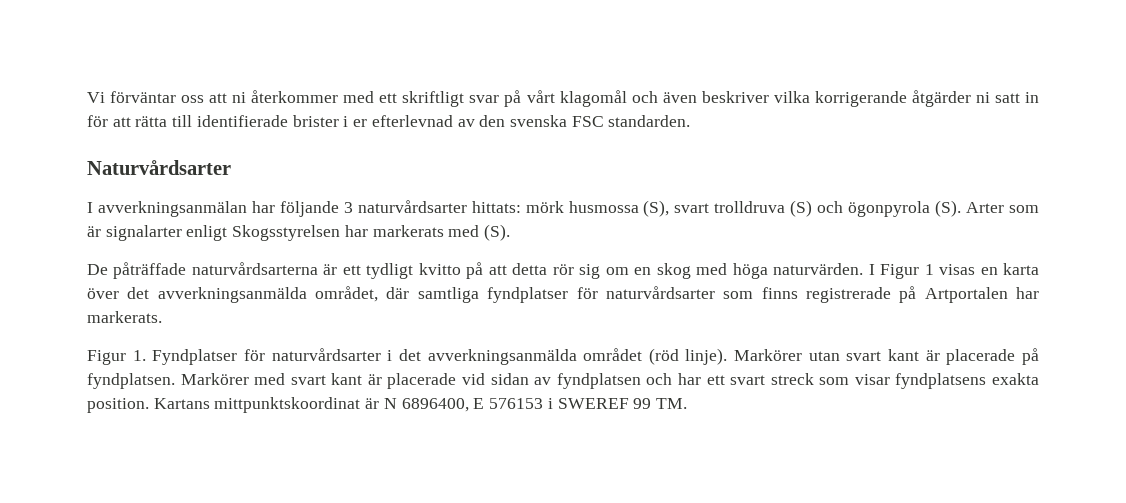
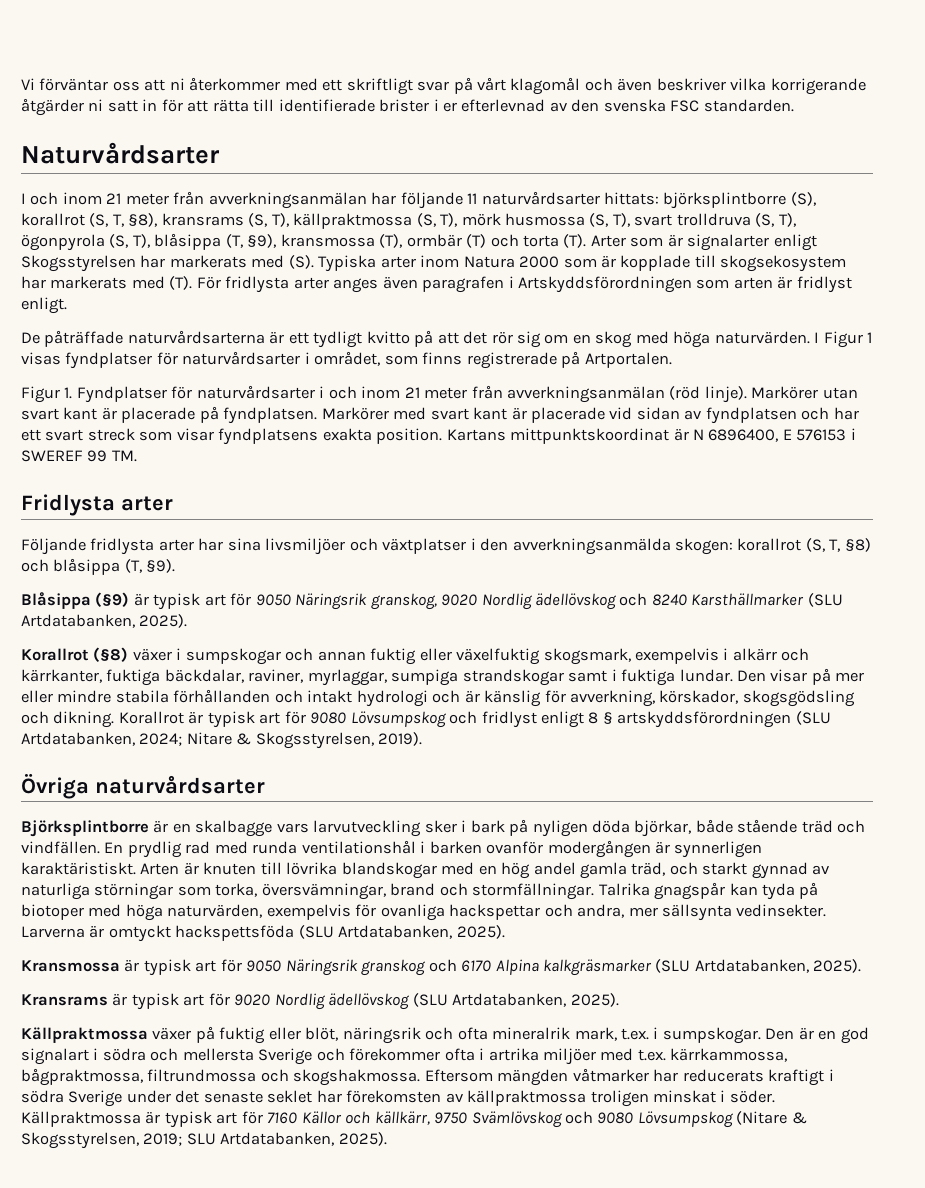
- I avverkningsanmälan har följande 3 naturvårdsarter hittats: mörk husmossa (S), svart trolldruva (S) och ögonpyrola (S). Arter som är signalarter enligt Skogsstyrelsen har markerats med (S).
+ I och inom 21 meter från avverkningsanmälan har följande 11 naturvårdsarter hittats: björksplintborre (S), korallrot (S, T, §8), kransrams (S, T), källpraktmossa (S, T), mörk husmossa (S, T), svart trolldruva (S, T), ögonpyrola (S, T), blåsippa (T, §9), kransmossa (T), ormbär (T) och torta (T). Arter som är signalarter enligt Skogsstyrelsen har markerats med (S). Typiska arter inom Natura 2000 som är kopplade till skogsekosystem har markerats med (T). För fridlysta arter anges även paragrafen i Artskyddsförordningen som arten är fridlyst enligt.
- De påträffade naturvårdsarterna är ett tydligt kvitto på att detta rör sig om en skog med höga naturvärden.
+ De påträffade naturvårdsarterna är ett tydligt kvitto på att det rör sig om en skog med höga naturvärden.
- I Figur 1 visas en karta över det avverkningsanmälda området, där samtliga fyndplatser för naturvårdsarter som finns registrerade på Artportalen har markerats.
+ I Figur 1 visas fyndplatser för naturvårdsarter i området, som finns registrerade på Artportalen.
- Figur 1. Fyndplatser för naturvårdsarter i det avverkningsanmälda området (röd linje).
+ Figur 1. Fyndplatser för naturvårdsarter i och inom 21 meter från avverkningsanmälan (röd linje).
+ Fridlysta arter
+ Följande fridlysta arter har sina livsmiljöer och växtplatser i den avverkningsanmälda skogen: korallrot (S, T, §8) och blåsippa (T, §9).
+ Blåsippa (§9) är typisk art för 9050 Näringsrik granskog, 9020 Nordlig ädellövskog och 8240 Karsthällmarker (SLU Artdatabanken, 2025).
+ Korallrot (§8) växer i sumpskogar och annan fuktig eller växelfuktig skogsmark, exempelvis i alkärr och kärrkanter, fuktiga bäckdalar, raviner, myrlaggar, sumpiga strandskogar samt i fuktiga lundar. Den visar på mer eller mindre stabila förhållanden och intakt hydrologi och är känslig för avverkning, körskador, skogsgödsling och dikning. Korallrot är typisk art för 9080 Lövsumpskog och fridlyst enligt 8 § artskyddsförordningen (SLU Artdatabanken, 2024; Nitare & Skogsstyrelsen, 2019).
+ Övriga naturvårdsarter
+ Björksplintborre är en skalbagge vars larvutveckling sker i bark på nyligen döda björkar, både stående träd och vindfällen. En prydlig rad med runda ventilationshål i barken ovanför modergången är synnerligen karaktäristiskt. Arten är knuten till lövrika blandskogar med en hög andel gamla träd, och starkt gynnad av naturliga störningar som torka, översvämningar, brand och stormfällningar. Talrika gnagspår kan tyda på biotoper med höga naturvärden, exempelvis för ovanliga hackspettar och andra, mer sällsynta vedinsekter. Larverna är omtyckt hackspettsföda (SLU Artdatabanken, 2025).
+ Kransmossa är typisk art för 9050 Näringsrik granskog och 6170 Alpina kalkgräsmarker (SLU Artdatabanken, 2025).
+ Kransrams är typisk art för 9020 Nordlig ädellövskog (SLU Artdatabanken, 2025).
+ Källpraktmossa växer på fuktig eller blöt, näringsrik och ofta mineralrik mark, t.ex. i sumpskogar. Den är en god signalart i södra och mellersta Sverige och förekommer ofta i artrika miljöer med t.ex. kärrkammossa, bågpraktmossa, filtrundmossa och skogshakmossa. Eftersom mängden våtmarker har reducerats kraftigt i södra Sverige under det senaste seklet har förekomsten av källpraktmossa troligen minskat i söder. Källpraktmossa är typisk art för 7160 Källor och källkärr, 9750 Svämlövskog och 9080 Lövsumpskog (Nitare & Skogsstyrelsen, 2019; SLU Artdatabanken, 2025).

